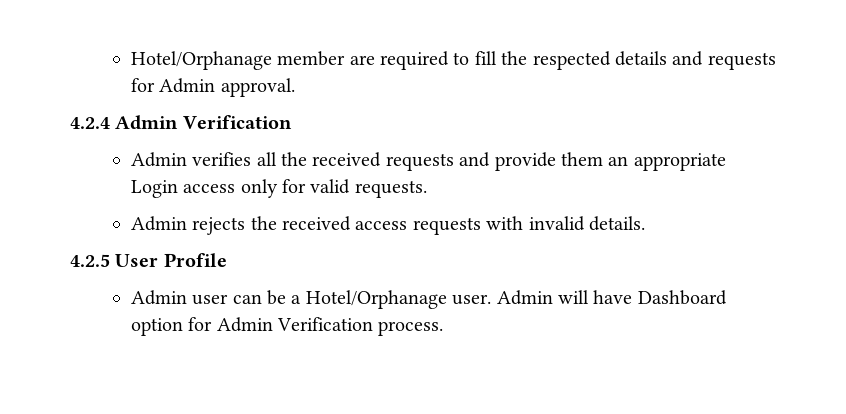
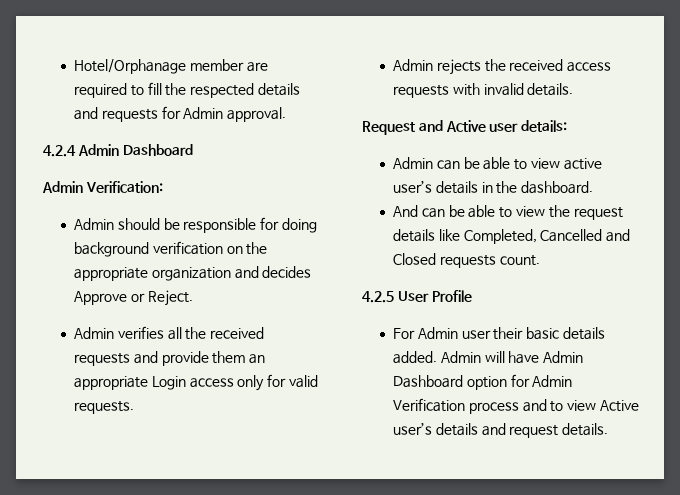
- 4.2.4 Admin Verification
+ 4.2.4 Admin Dashboard
+ Admin Verification:
+ Admin should be responsible for doing background verification on the appropriate organization and decides Approve or Reject.
+ Request and Active user details:
+ Admin can be able to view active user’s details in the dashboard.
+ And can be able to view the request details like Completed, Cancelled and Closed requests count.
- Admin user can be a Hotel/Orphanage user.
+ For Admin user their basic details added.
- Admin will have Dashboard option for Admin Verification process.
+ Admin will have Admin Dashboard option for Admin Verification process and to view Active user’s details and request details.

